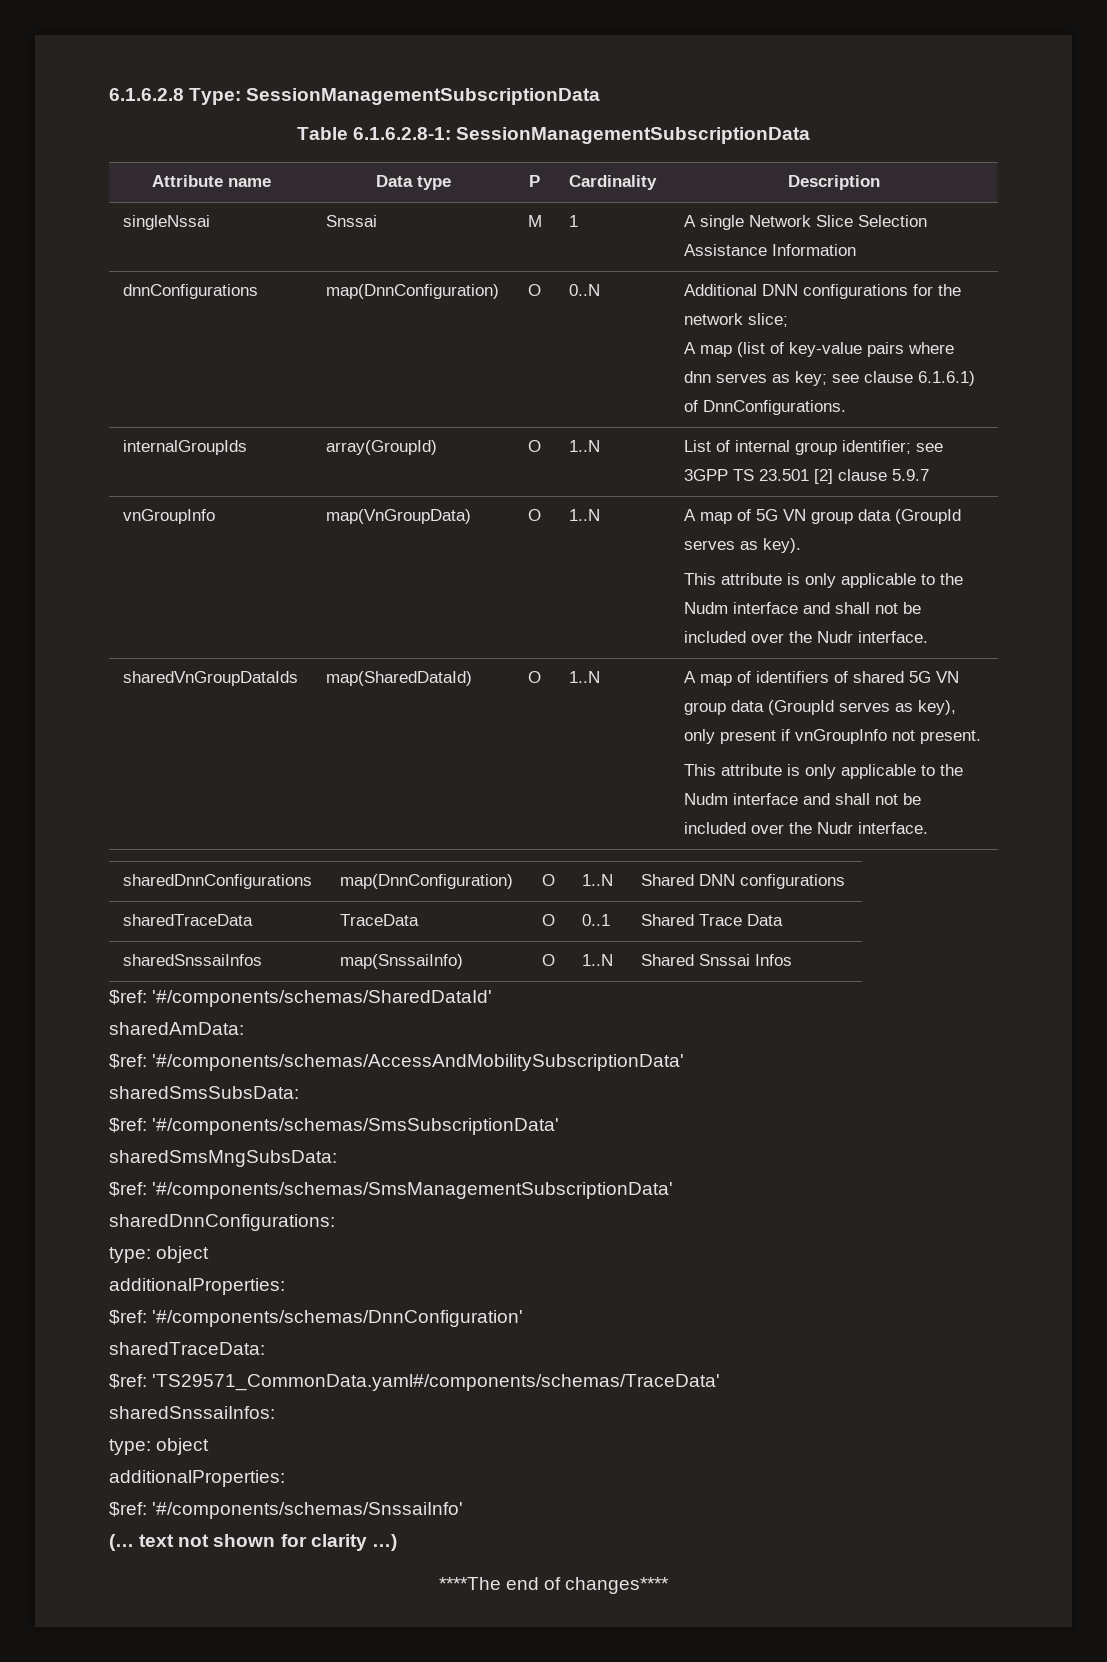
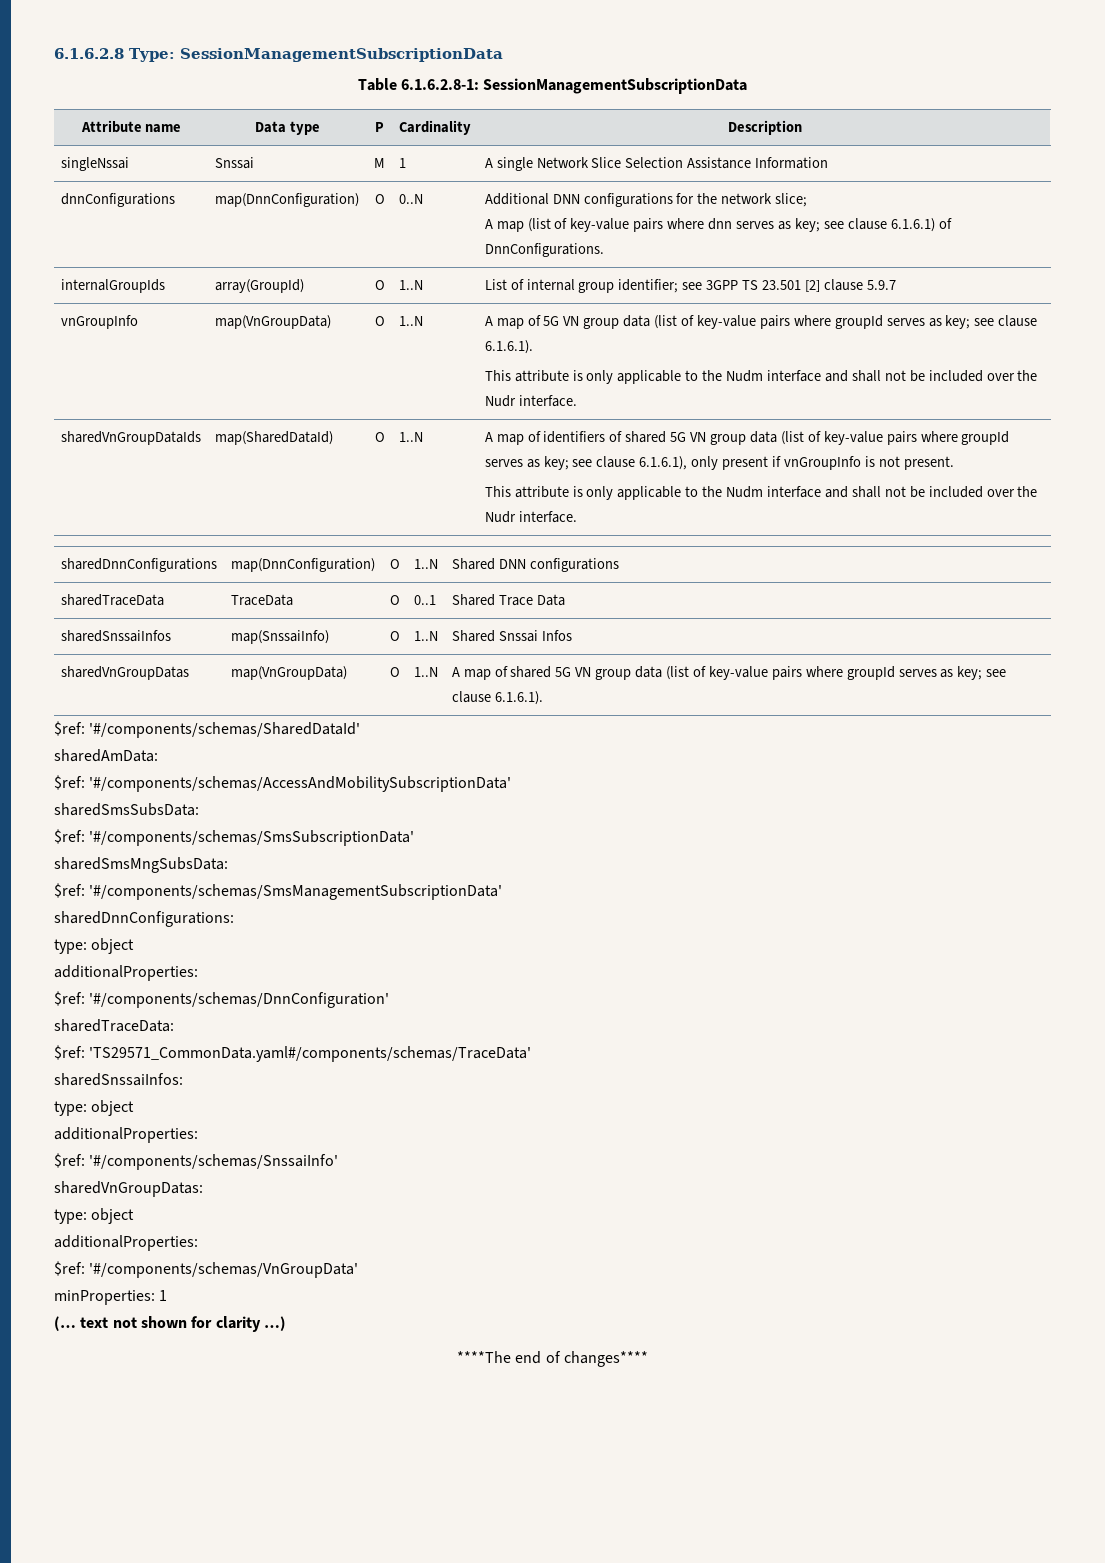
- A map of 5G VN group data (GroupId serves as key).
+ A map of 5G VN group data (list of key-value pairs where groupId serves as key; see clause 6.1.6.1).
- A map of identifiers of shared 5G VN group data (GroupId serves as key), only present if vnGroupInfo not present.
+ A map of identifiers of shared 5G VN group data (list of key-value pairs where groupId serves as key; see clause 6.1.6.1), only present if vnGroupInfo is not present.
+ sharedVnGroupDatas | map(VnGroupData) | O | 1..N | A map of shared 5G VN group data (list of key-value pairs where groupId serves as key; see clause 6.1.6.1).
+ sharedVnGroupDatas:
+ type: object
+ additionalProperties:
+ $ref: '#/components/schemas/VnGroupData'
+ minProperties: 1

